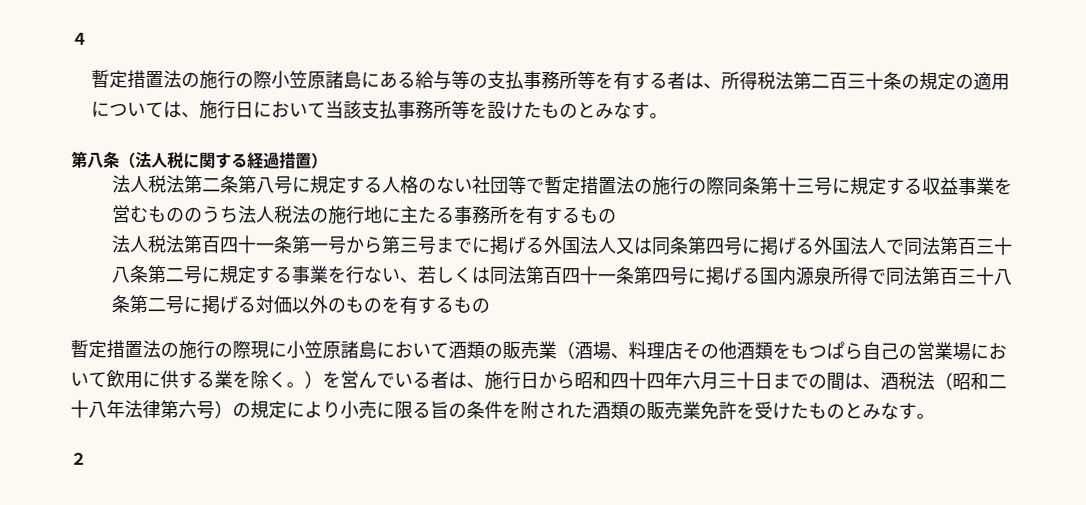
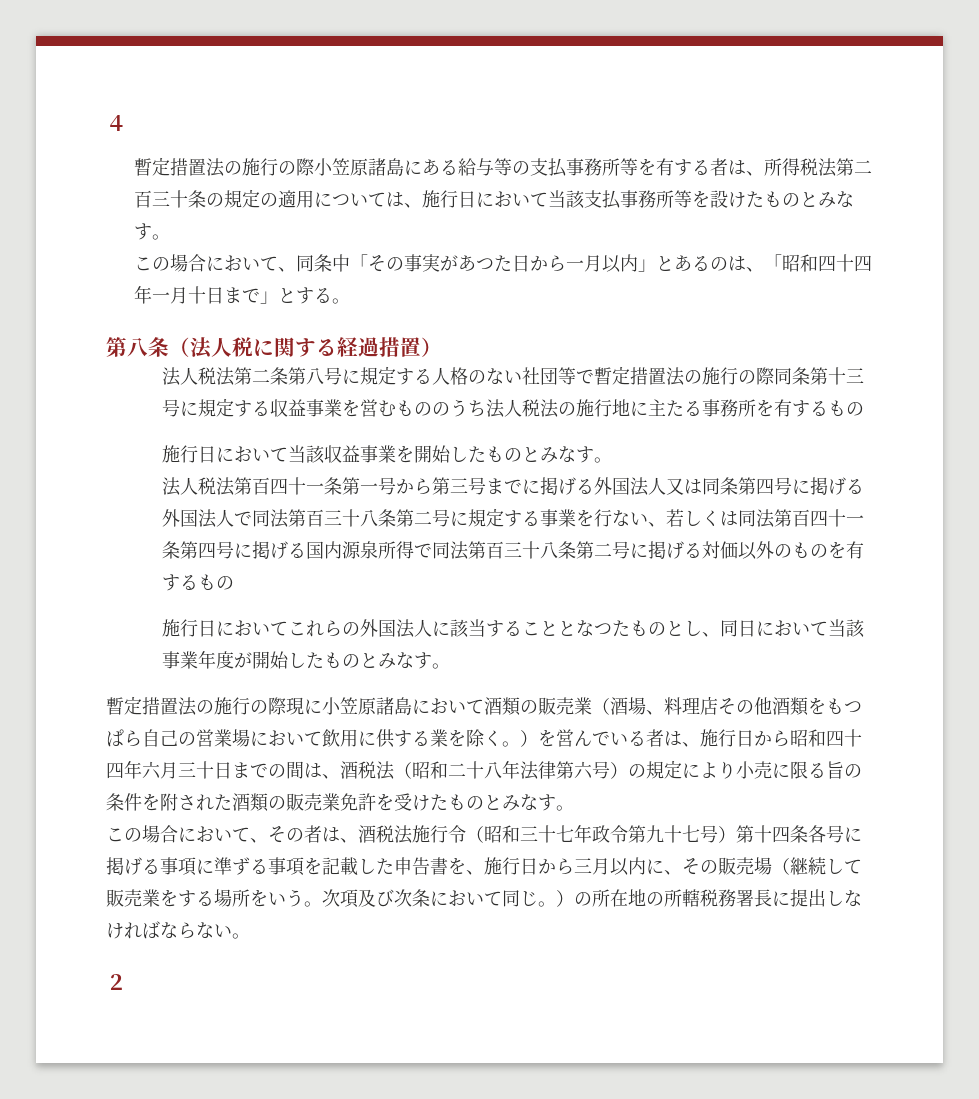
+ この場合において、同条中「その事実があつた日から一月以内」とあるのは、「昭和四十四年一月十日まで」とする。
+ 施行日において当該収益事業を開始したものとみなす。
+ 施行日においてこれらの外国法人に該当することとなつたものとし、同日において当該事業年度が開始したものとみなす。
+ この場合において、その者は、酒税法施行令（昭和三十七年政令第九十七号）第十四条各号に掲げる事項に準ずる事項を記載した申告書を、施行日から三月以内に、その販売場（継続して販売業をする場所をいう。次項及び次条において同じ。）の所在地の所轄税務署長に提出しなければならない。

